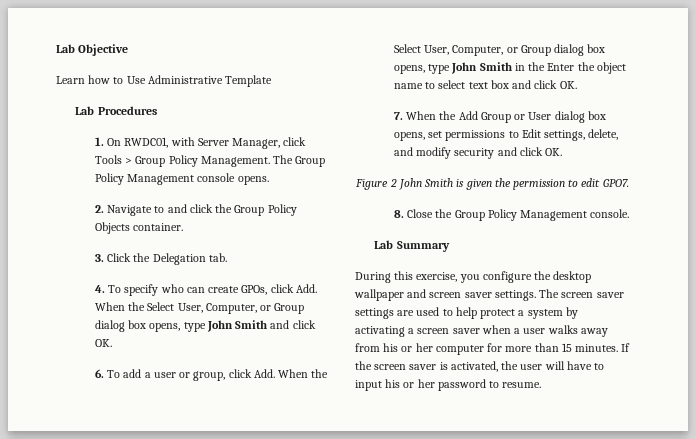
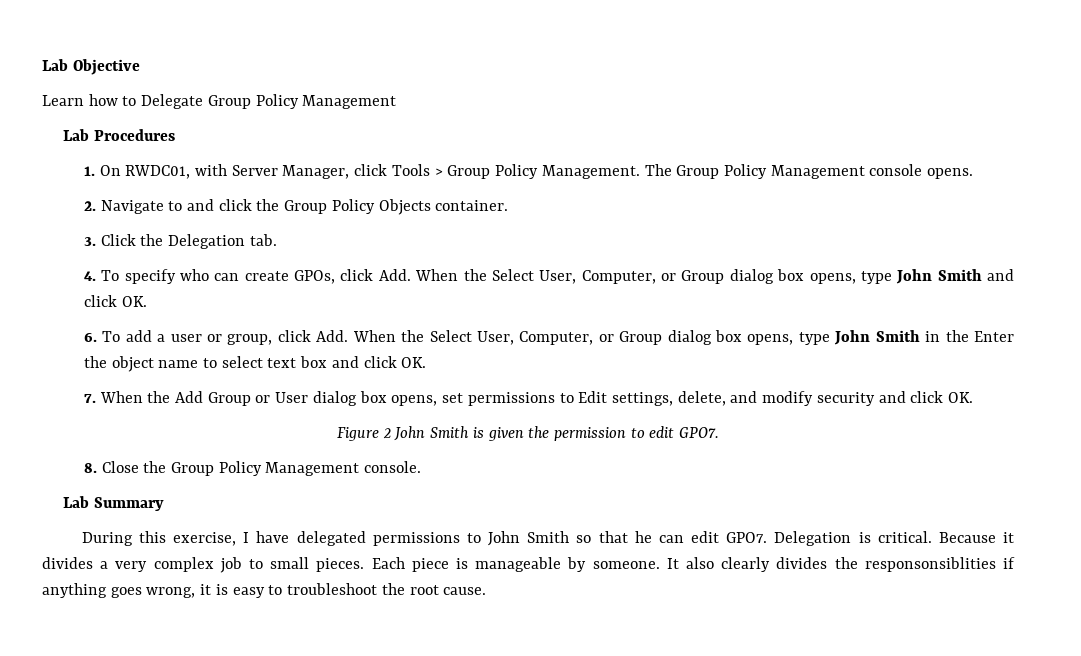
- Learn how to Use Administrative Template
+ Learn how to Delegate Group Policy Management
- During this exercise, you configure the desktop wallpaper and screen saver settings. The screen saver settings are used to help protect a system by activating a screen saver when a user walks away from his or her computer for more than 15 minutes. If the screen saver is activated, the user will have to input his or her password to resume.
+ During this exercise, I have delegated permissions to John Smith so that he can edit GPO7. Delegation is critical. Because it divides a very complex job to small pieces. Each piece is manageable by someone. It also clearly divides the responsonsiblities if anything goes wrong, it is easy to troubleshoot the root cause.

